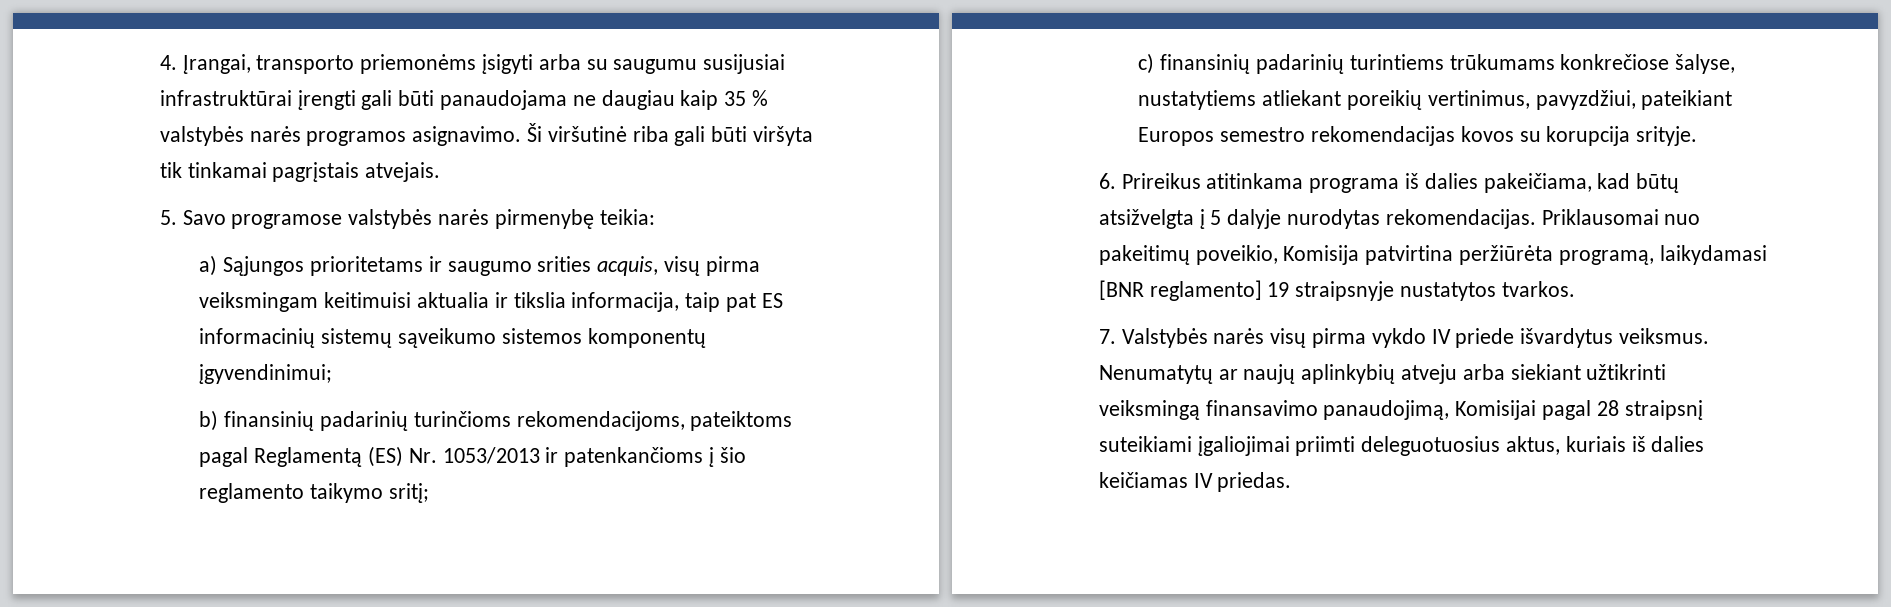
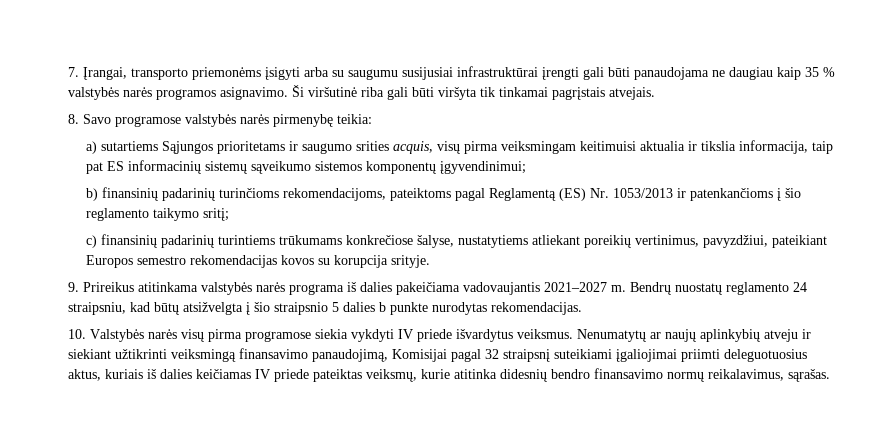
- 4. Įrangai, transporto priemonėms įsigyti arba su saugumu susijusiai infrastruktūrai įrengti gali būti panaudojama ne daugiau kaip 35 % valstybės narės programos asignavimo.
+ 7. Įrangai, transporto priemonėms įsigyti arba su saugumu susijusiai infrastruktūrai įrengti gali būti panaudojama ne daugiau kaip 35 % valstybės narės programos asignavimo.
- 5. Savo programose valstybės narės pirmenybę teikia:
+ 8. Savo programose valstybės narės pirmenybę teikia:
- a) Sąjungos prioritetams ir saugumo srities acquis, visų pirma veiksmingam keitimuisi aktualia ir tikslia informacija, taip pat ES informacinių sistemų sąveikumo sistemos komponentų įgyvendinimui;
+ a) sutartiems Sąjungos prioritetams ir saugumo srities acquis, visų pirma veiksmingam keitimuisi aktualia ir tikslia informacija, taip pat ES informacinių sistemų sąveikumo sistemos komponentų įgyvendinimui;
- 6. Prireikus atitinkama programa iš dalies pakeičiama, kad būtų atsižvelgta į 5 dalyje nurodytas rekomendacijas. Priklausomai nuo pakeitimų poveikio, Komisija patvirtina peržiūrėta programą, laikydamasi [BNR reglamento] 19 straipsnyje nustatytos tvarkos.
- 7. Valstybės narės visų pirma vykdo IV priede išvardytus veiksmus.
+ 9. Prireikus atitinkama valstybės narės programa iš dalies pakeičiama vadovaujantis 2021–2027 m. Bendrų nuostatų reglamento 24 straipsniu, kad būtų atsižvelgta į šio straipsnio 5 dalies b punkte nurodytas rekomendacijas.
+ 10. Valstybės narės visų pirma programose siekia vykdyti IV priede išvardytus veiksmus.
- Nenumatytų ar naujų aplinkybių atveju arba siekiant užtikrinti veiksmingą finansavimo panaudojimą, Komisijai pagal 28 straipsnį suteikiami įgaliojimai priimti deleguotuosius aktus, kuriais iš dalies keičiamas IV priedas.
+ Nenumatytų ar naujų aplinkybių atveju ir siekiant užtikrinti veiksmingą finansavimo panaudojimą, Komisijai pagal 32 straipsnį suteikiami įgaliojimai priimti deleguotuosius aktus, kuriais iš dalies keičiamas IV priede pateiktas veiksmų, kurie atitinka didesnių bendro finansavimo normų reikalavimus, sąrašas.

